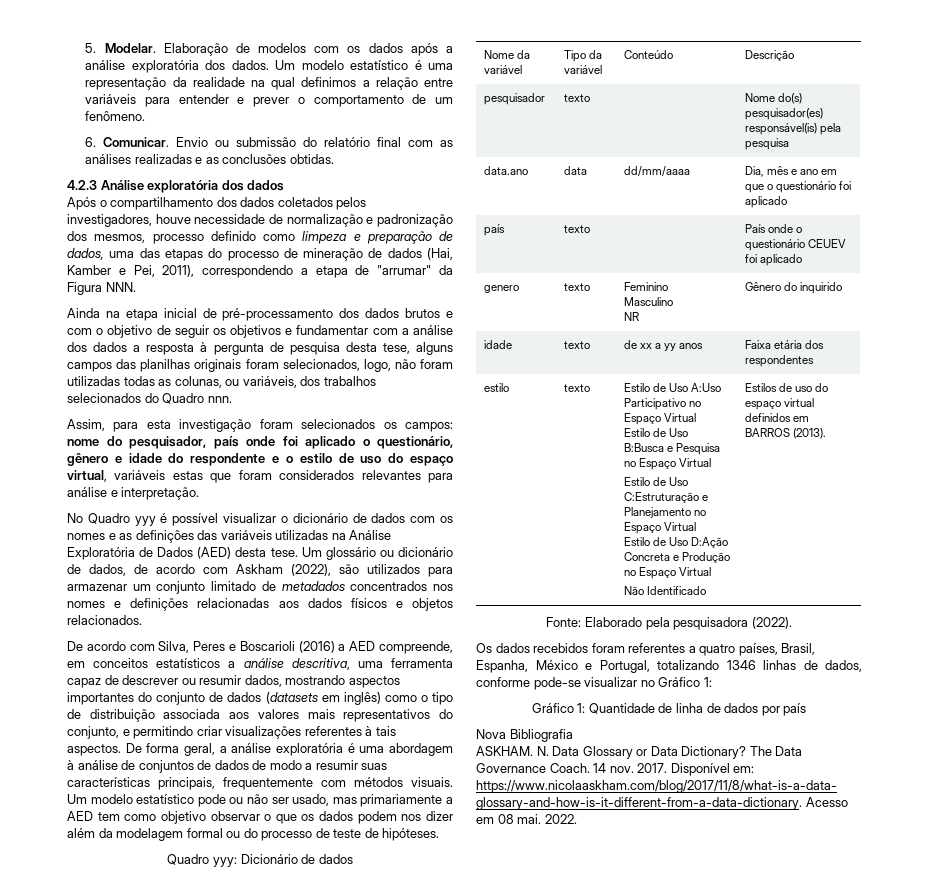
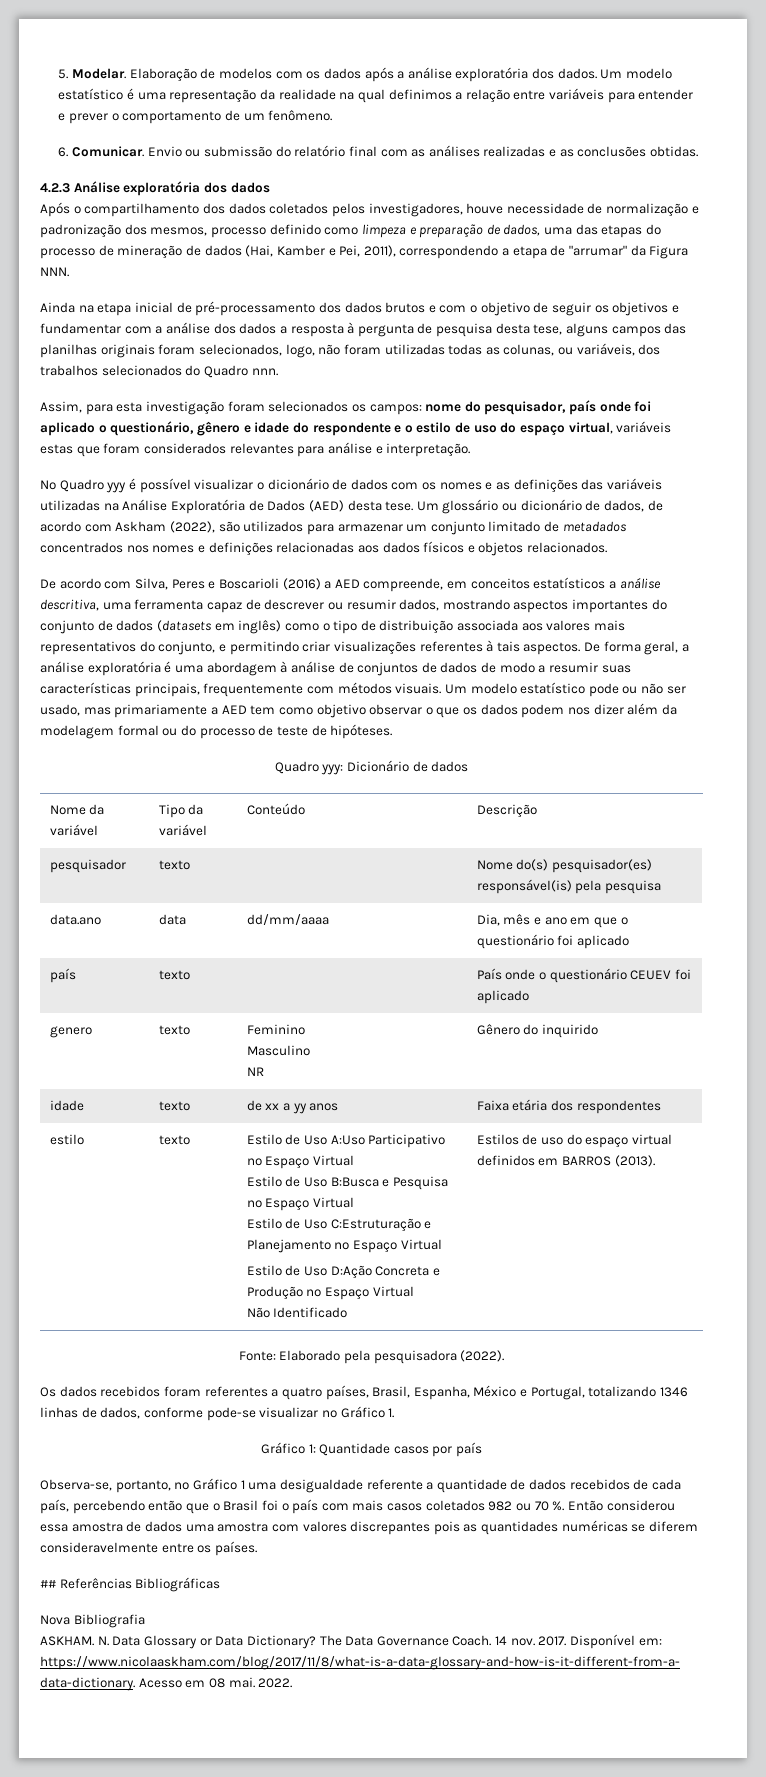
- Os dados recebidos foram referentes a quatro países, Brasil, Espanha, México e Portugal, totalizando 1346 linhas de dados, conforme pode-se visualizar no Gráfico 1:
+ Os dados recebidos foram referentes a quatro países, Brasil, Espanha, México e Portugal, totalizando 1346 linhas de dados, conforme pode-se visualizar no Gráfico 1.
- Gráfico 1: Quantidade de linha de dados por país
+ Gráfico 1: Quantidade casos por país
+ Observa-se, portanto, no Gráfico 1 uma desigualdade referente a quantidade de dados recebidos de cada país, percebendo então que o Brasil foi o país com mais casos coletados 982 ou 70 %. Então considerou essa amostra de dados uma amostra com valores discrepantes pois as quantidades numéricas se diferem consideravelmente entre os países.
+ ## Referências Bibliográficas

